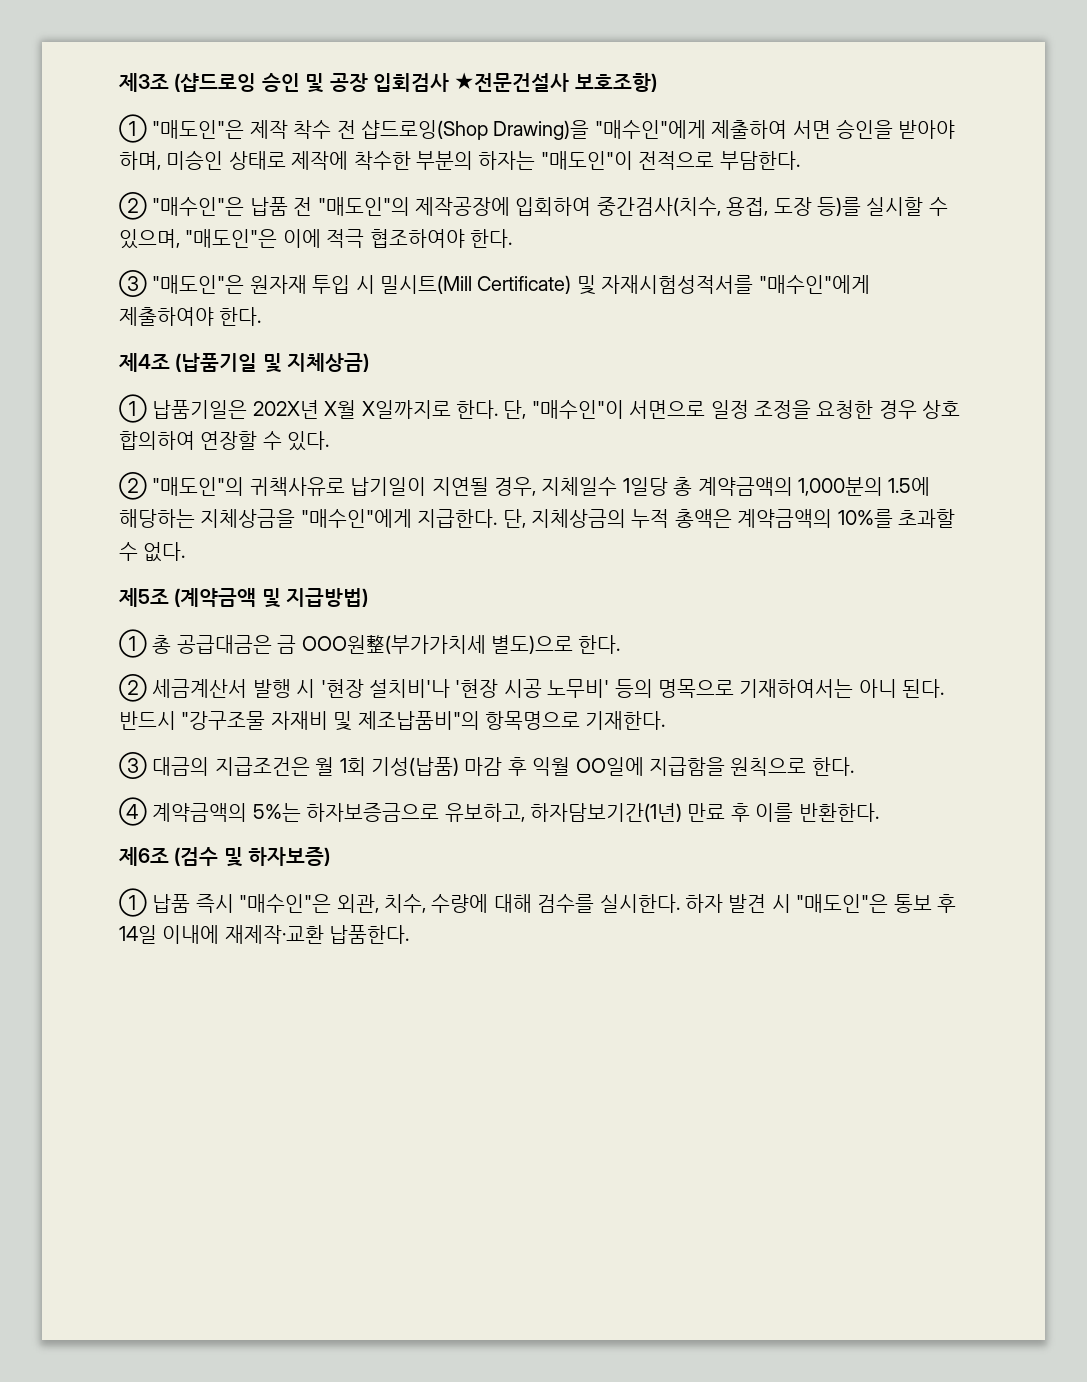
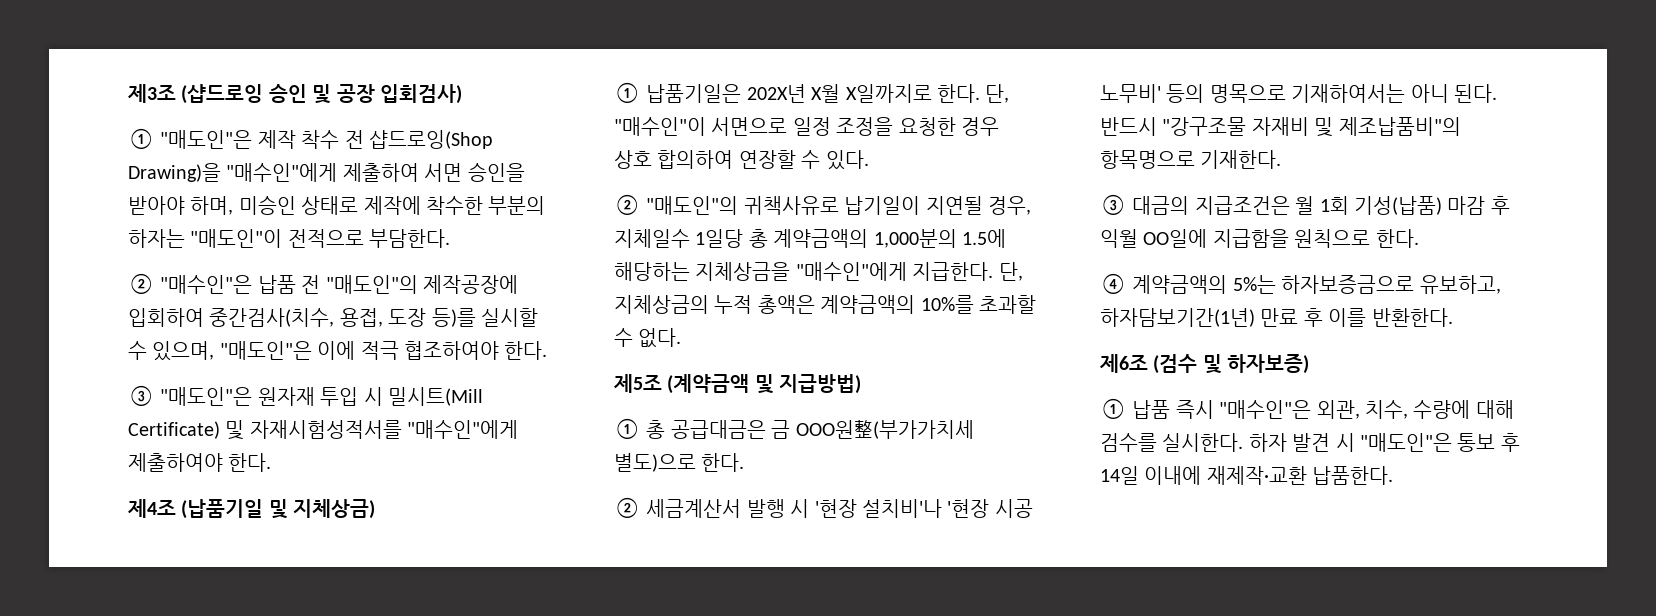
- 제3조 (샵드로잉 승인 및 공장 입회검사 ★전문건설사 보호조항)
+ 제3조 (샵드로잉 승인 및 공장 입회검사)

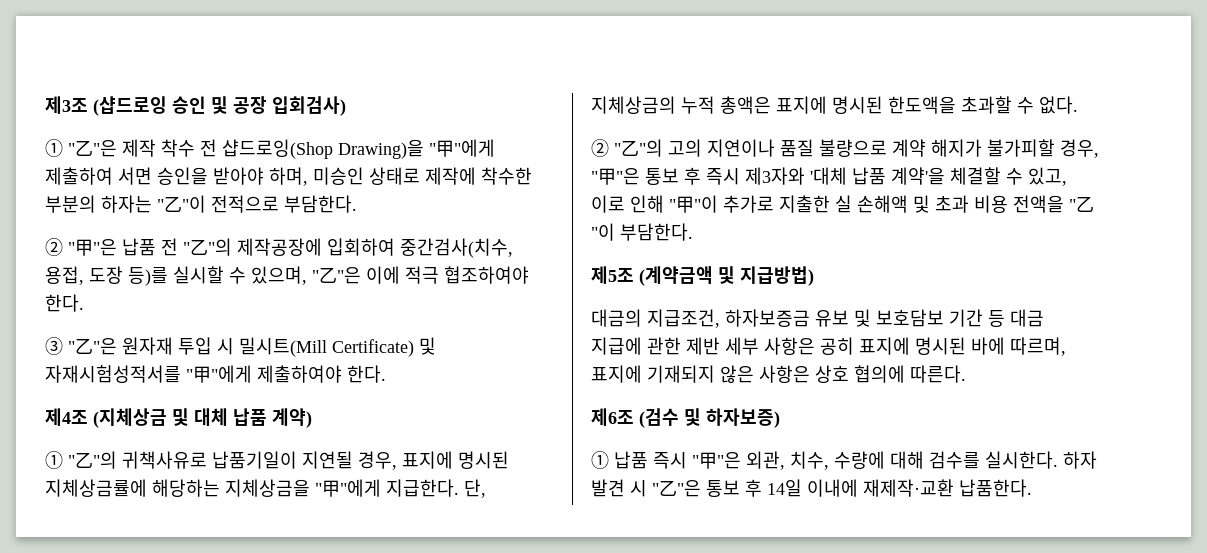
- ① "매도인"은 제작 착수 전 샵드로잉(Shop Drawing)을 "매수인"에게 제출하여 서면 승인을 받아야 하며, 미승인 상태로 제작에 착수한 부분의 하자는 "매도인"이 전적으로 부담한다.
+ ① "乙"은 제작 착수 전 샵드로잉(Shop Drawing)을 "甲"에게 제출하여 서면 승인을 받아야 하며, 미승인 상태로 제작에 착수한 부분의 하자는 "乙"이 전적으로 부담한다.
- ② "매수인"은 납품 전 "매도인"의 제작공장에 입회하여 중간검사(치수, 용접, 도장 등)를 실시할 수 있으며, "매도인"은 이에 적극 협조하여야 한다.
+ ② "甲"은 납품 전 "乙"의 제작공장에 입회하여 중간검사(치수, 용접, 도장 등)를 실시할 수 있으며, "乙"은 이에 적극 협조하여야 한다.
- ③ "매도인"은 원자재 투입 시 밀시트(Mill Certificate) 및 자재시험성적서를 "매수인"에게 제출하여야 한다.
+ ③ "乙"은 원자재 투입 시 밀시트(Mill Certificate) 및 자재시험성적서를 "甲"에게 제출하여야 한다.
- 제4조 (납품기일 및 지체상금)
- ① 납품기일은 202X년 X월 X일까지로 한다. 단, "매수인"이 서면으로 일정 조정을 요청한 경우 상호 합의하여 연장할 수 있다.
- ② "매도인"의 귀책사유로 납기일이 지연될 경우, 지체일수 1일당 총 계약금액의 1,000분의 1.5에 해당하는 지체상금을 "매수인"에게 지급한다.
+ 제4조 (지체상금 및 대체 납품 계약)
+ ① "乙"의 귀책사유로 납품기일이 지연될 경우, 표지에 명시된 지체상금률에 해당하는 지체상금을 "甲"에게 지급한다.
- 단, 지체상금의 누적 총액은 계약금액의 10%를 초과할 수 없다.
+ 단, 지체상금의 누적 총액은 표지에 명시된 한도액을 초과할 수 없다.
+ ② "乙"의 고의 지연이나 품질 불량으로 계약 해지가 불가피할 경우, "甲"은 통보 후 즉시 제3자와 '대체 납품 계약'을 체결할 수 있고, 이로 인해 "甲"이 추가로 지출한 실 손해액 및 초과 비용 전액을 "乙"이 부담한다.
  제5조 (계약금액 및 지급방법)
- ① 총 공급대금은 금 OOO원整(부가가치세 별도)으로 한다.
- ② 세금계산서 발행 시 '현장 설치비'나 '현장 시공 노무비' 등의 명목으로 기재하여서는 아니 된다. 반드시 "강구조물 자재비 및 제조납품비"의 항목명으로 기재한다.
- ③ 대금의 지급조건은 월 1회 기성(납품) 마감 후 익월 OO일에 지급함을 원칙으로 한다.
- ④ 계약금액의 5%는 하자보증금으로 유보하고, 하자담보기간(1년) 만료 후 이를 반환한다.
+ 대금의 지급조건, 하자보증금 유보 및 보호담보 기간 등 대금 지급에 관한 제반 세부 사항은 공히 표지에 명시된 바에 따르며, 표지에 기재되지 않은 사항은 상호 협의에 따른다.
- ① 납품 즉시 "매수인"은 외관, 치수, 수량에 대해 검수를 실시한다.
+ ① 납품 즉시 "甲"은 외관, 치수, 수량에 대해 검수를 실시한다.
- 하자 발견 시 "매도인"은 통보 후 14일 이내에 재제작·교환 납품한다.
+ 하자 발견 시 "乙"은 통보 후 14일 이내에 재제작·교환 납품한다.

